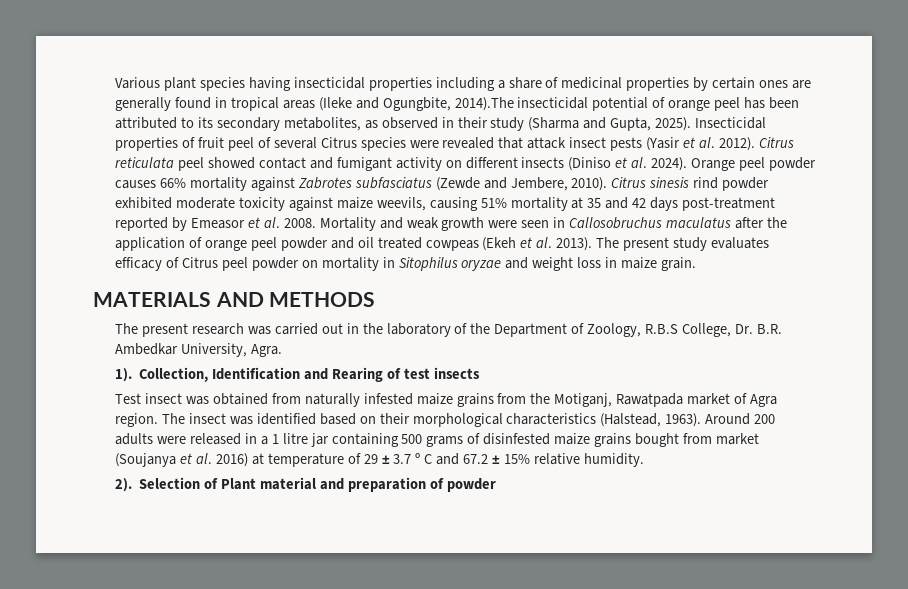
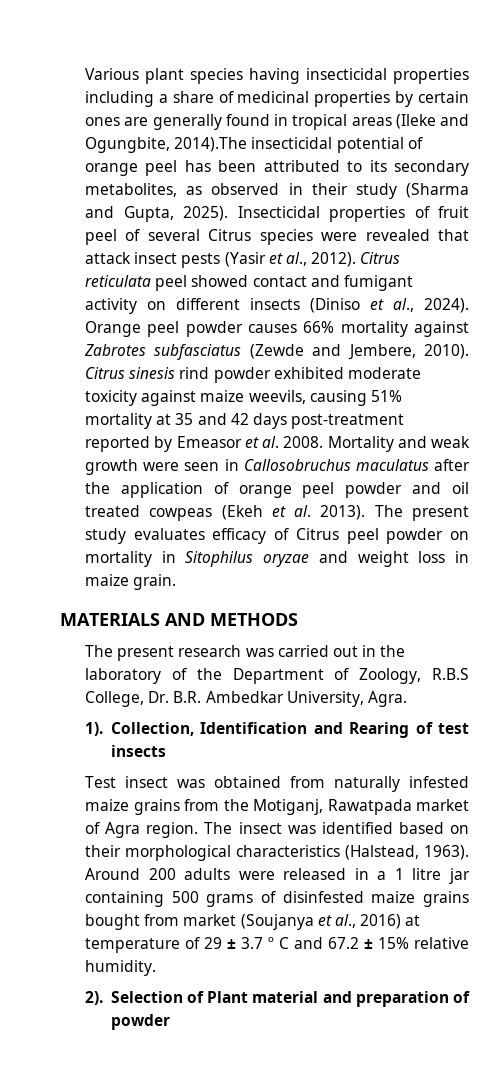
- Insecticidal properties of fruit peel of several Citrus species were revealed that attack insect pests (Yasir et al. 2012).
+ Insecticidal properties of fruit peel of several Citrus species were revealed that attack insect pests (Yasir et al., 2012).
- Citrus reticulata peel showed contact and fumigant activity on different insects (Diniso et al. 2024).
+ Citrus reticulata peel showed contact and fumigant activity on different insects (Diniso et al., 2024).
- Around 200 adults were released in a 1 litre jar containing 500 grams of disinfested maize grains bought from market (Soujanya et al. 2016) at temperature of 29 ± 3.7 º C and 67.2 ± 15% relative humidity.
+ Around 200 adults were released in a 1 litre jar containing 500 grams of disinfested maize grains bought from market (Soujanya et al., 2016) at temperature of 29 ± 3.7 º C and 67.2 ± 15% relative humidity.

